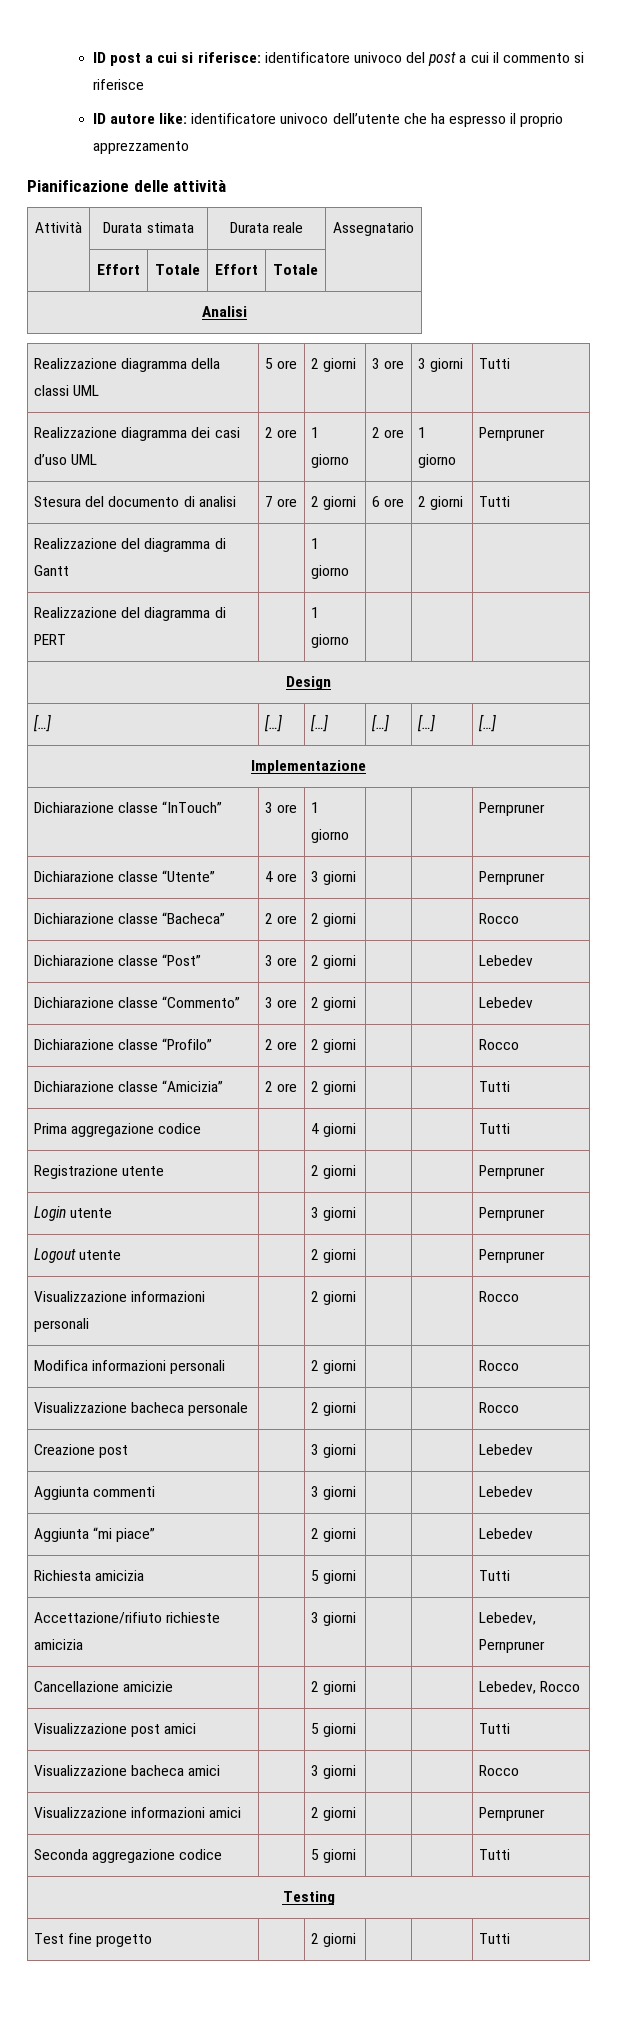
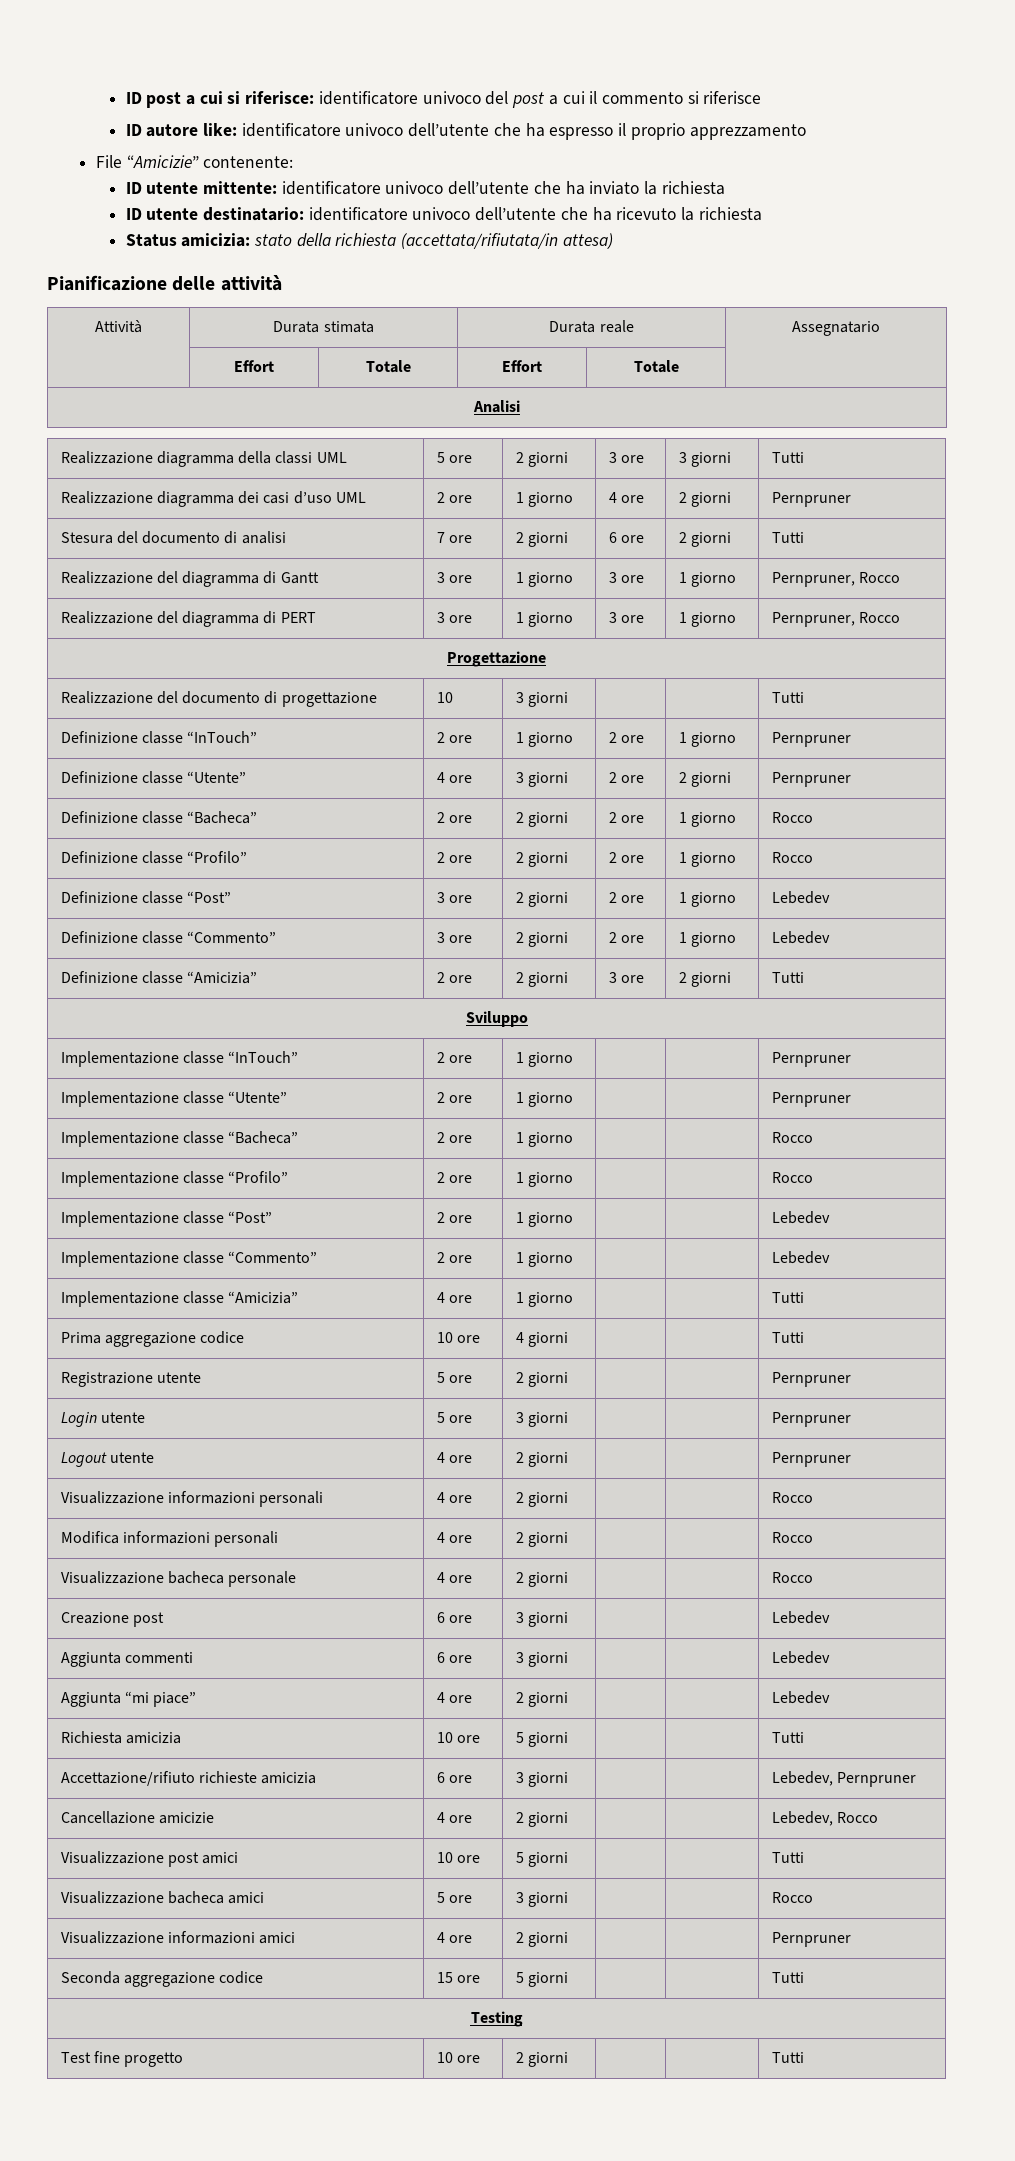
+ File “Amicizie” contenente:
+ ID utente mittente: identificatore univoco dell’utente che ha inviato la richiesta
+ ID utente destinatario: identificatore univoco dell’utente che ha ricevuto la richiesta
+ Status amicizia: stato della richiesta (accettata/rifiutata/in attesa)
- Realizzazione diagramma dei casi d’uso UML | 2 ore | 1 giorno | 2 ore | 1 giorno | Pernpruner
+ Realizzazione diagramma dei casi d’uso UML | 2 ore | 1 giorno | 4 ore | 2 giorni | Pernpruner
- Realizzazione del diagramma di Gantt | | 1 giorno | | |
+ Realizzazione del diagramma di Gantt | 3 ore | 1 giorno | 3 ore | 1 giorno | Pernpruner, Rocco
- Realizzazione del diagramma di PERT | | 1 giorno | | |
- Design
- […] | […] | […] | […] | […] | […]
- Implementazione
- Dichiarazione classe “InTouch” | 3 ore | 1 giorno | | | Pernpruner
- Dichiarazione classe “Utente” | 4 ore | 3 giorni | | | Pernpruner
- Dichiarazione classe “Bacheca” | 2 ore | 2 giorni | | | Rocco
- Dichiarazione classe “Post” | 3 ore | 2 giorni | | | Lebedev
- Dichiarazione classe “Commento” | 3 ore | 2 giorni | | | Lebedev
- Dichiarazione classe “Profilo” | 2 ore | 2 giorni | | | Rocco
- Dichiarazione classe “Amicizia” | 2 ore | 2 giorni | | | Tutti
+ Realizzazione del diagramma di PERT | 3 ore | 1 giorno | 3 ore | 1 giorno | Pernpruner, Rocco
+ Progettazione
+ Realizzazione del documento di progettazione | 10 | 3 giorni | | | Tutti
+ Definizione classe “InTouch” | 2 ore | 1 giorno | 2 ore | 1 giorno | Pernpruner
+ Definizione classe “Utente” | 4 ore | 3 giorni | 2 ore | 2 giorni | Pernpruner
+ Definizione classe “Bacheca” | 2 ore | 2 giorni | 2 ore | 1 giorno | Rocco
+ Definizione classe “Profilo” | 2 ore | 2 giorni | 2 ore | 1 giorno | Rocco
+ Definizione classe “Post” | 3 ore | 2 giorni | 2 ore | 1 giorno | Lebedev
+ Definizione classe “Commento” | 3 ore | 2 giorni | 2 ore | 1 giorno | Lebedev
+ Definizione classe “Amicizia” | 2 ore | 2 giorni | 3 ore | 2 giorni | Tutti
+ Sviluppo
+ Implementazione classe “InTouch” | 2 ore | 1 giorno | | | Pernpruner
+ Implementazione classe “Utente” | 2 ore | 1 giorno | | | Pernpruner
+ Implementazione classe “Bacheca” | 2 ore | 1 giorno | | | Rocco
+ Implementazione classe “Profilo” | 2 ore | 1 giorno | | | Rocco
+ Implementazione classe “Post” | 2 ore | 1 giorno | | | Lebedev
+ Implementazione classe “Commento” | 2 ore | 1 giorno | | | Lebedev
+ Implementazione classe “Amicizia” | 4 ore | 1 giorno | | | Tutti
- Prima aggregazione codice | | 4 giorni | | | Tutti
+ Prima aggregazione codice | 10 ore | 4 giorni | | | Tutti
- Registrazione utente | | 2 giorni | | | Pernpruner
+ Registrazione utente | 5 ore | 2 giorni | | | Pernpruner
- Login utente | | 3 giorni | | | Pernpruner
+ Login utente | 5 ore | 3 giorni | | | Pernpruner
- Logout utente | | 2 giorni | | | Pernpruner
+ Logout utente | 4 ore | 2 giorni | | | Pernpruner
- Visualizzazione informazioni personali | | 2 giorni | | | Rocco
+ Visualizzazione informazioni personali | 4 ore | 2 giorni | | | Rocco
- Modifica informazioni personali | | 2 giorni | | | Rocco
+ Modifica informazioni personali | 4 ore | 2 giorni | | | Rocco
- Visualizzazione bacheca personale | | 2 giorni | | | Rocco
+ Visualizzazione bacheca personale | 4 ore | 2 giorni | | | Rocco
- Creazione post | | 3 giorni | | | Lebedev
+ Creazione post | 6 ore | 3 giorni | | | Lebedev
- Aggiunta commenti | | 3 giorni | | | Lebedev
+ Aggiunta commenti | 6 ore | 3 giorni | | | Lebedev
- Aggiunta “mi piace” | | 2 giorni | | | Lebedev
+ Aggiunta “mi piace” | 4 ore | 2 giorni | | | Lebedev
- Richiesta amicizia | | 5 giorni | | | Tutti
+ Richiesta amicizia | 10 ore | 5 giorni | | | Tutti
- Accettazione/rifiuto richieste amicizia | | 3 giorni | | | Lebedev, Pernpruner
+ Accettazione/rifiuto richieste amicizia | 6 ore | 3 giorni | | | Lebedev, Pernpruner
- Cancellazione amicizie | | 2 giorni | | | Lebedev, Rocco
+ Cancellazione amicizie | 4 ore | 2 giorni | | | Lebedev, Rocco
- Visualizzazione post amici | | 5 giorni | | | Tutti
+ Visualizzazione post amici | 10 ore | 5 giorni | | | Tutti
- Visualizzazione bacheca amici | | 3 giorni | | | Rocco
+ Visualizzazione bacheca amici | 5 ore | 3 giorni | | | Rocco
- Visualizzazione informazioni amici | | 2 giorni | | | Pernpruner
+ Visualizzazione informazioni amici | 4 ore | 2 giorni | | | Pernpruner
- Seconda aggregazione codice | | 5 giorni | | | Tutti
+ Seconda aggregazione codice | 15 ore | 5 giorni | | | Tutti
- Test fine progetto | | 2 giorni | | | Tutti
+ Test fine progetto | 10 ore | 2 giorni | | | Tutti

